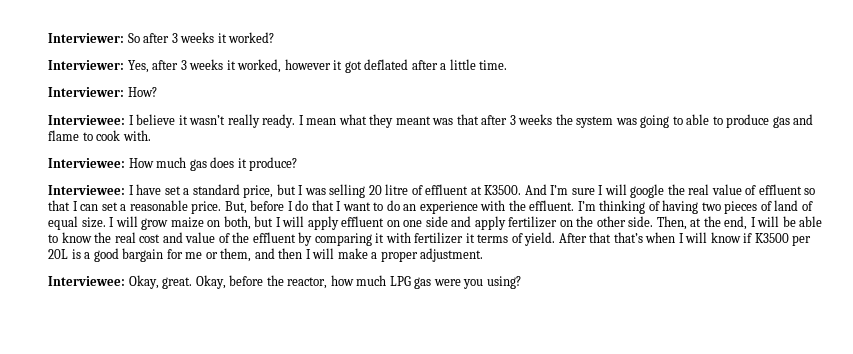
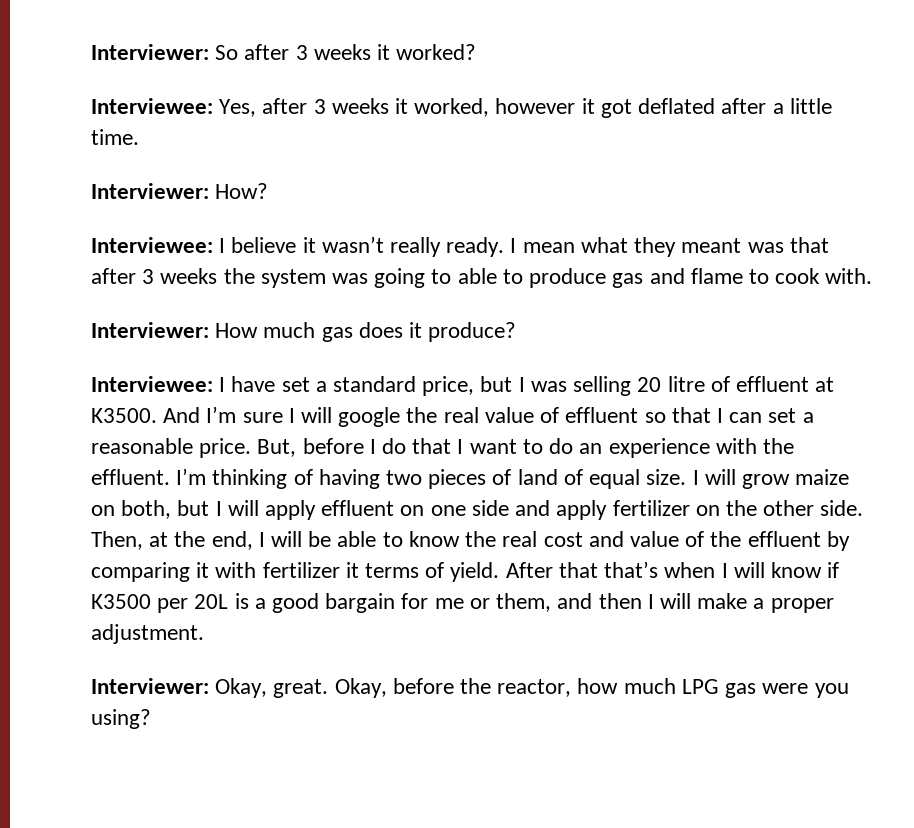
- Interviewer: Yes, after 3 weeks it worked, however it got deflated after a little time.
+ Interviewee: Yes, after 3 weeks it worked, however it got deflated after a little time.
- Interviewee: How much gas does it produce?
+ Interviewer: How much gas does it produce?
- Interviewee: Okay, great.
+ Interviewer: Okay, great.

